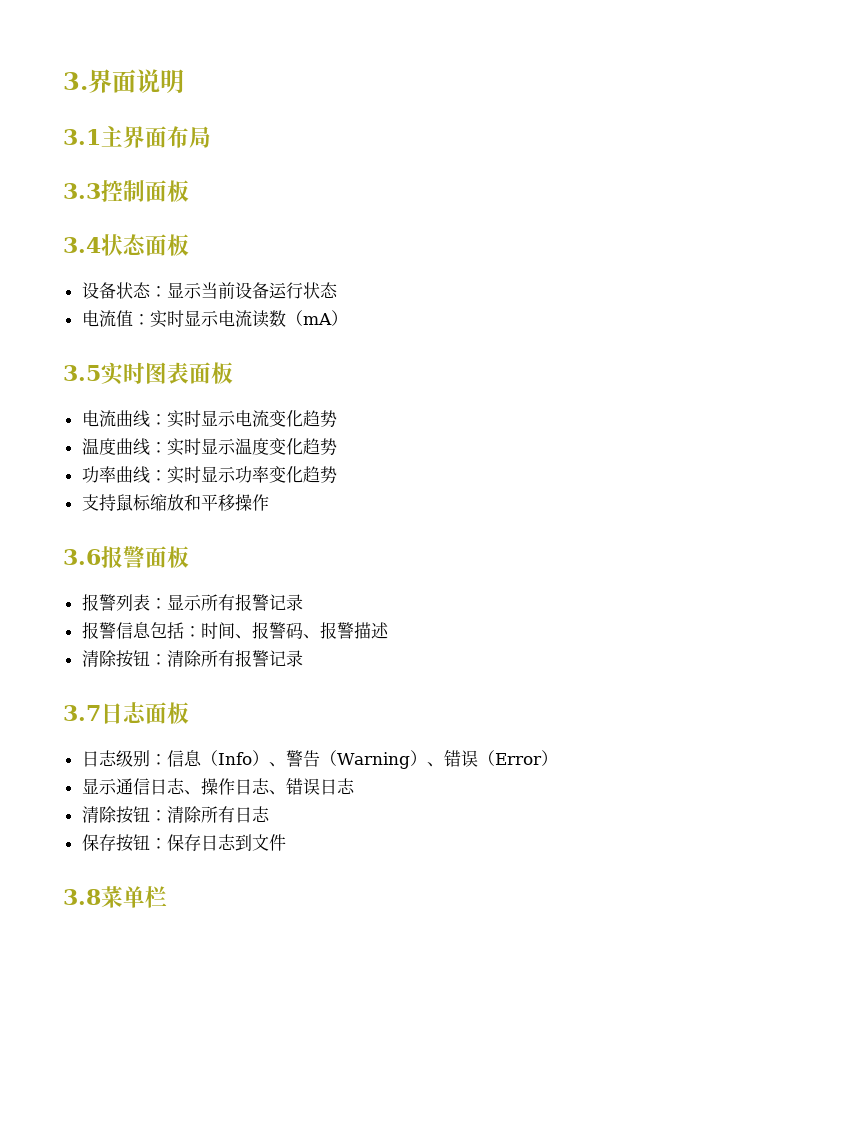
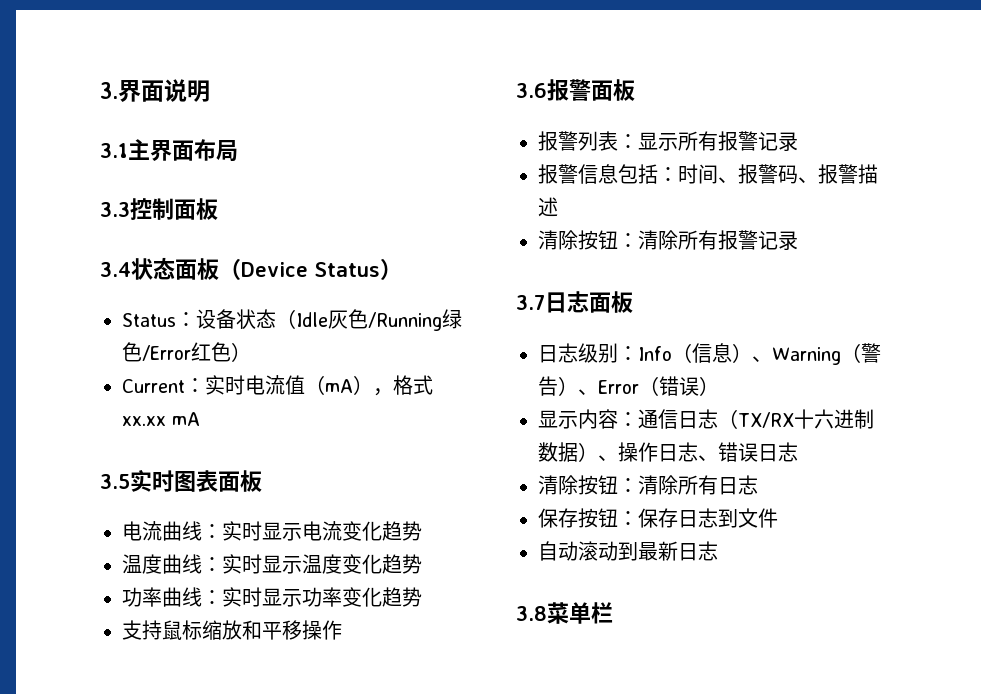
- 3.4状态面板
- 设备状态：显示当前设备运行状态
- 电流值：实时显示电流读数（mA）
+ 3.4状态面板（Device Status）
+ Status：设备状态（Idle灰色/Running绿色/Error红色）
+ Current：实时电流值（mA），格式xx.xx mA
- 日志级别：信息（Info）、警告（Warning）、错误（Error）
+ 日志级别：Info（信息）、Warning（警告）、Error（错误）
- 显示通信日志、操作日志、错误日志
+ 显示内容：通信日志（TX/RX十六进制数据）、操作日志、错误日志
+ 自动滚动到最新日志

